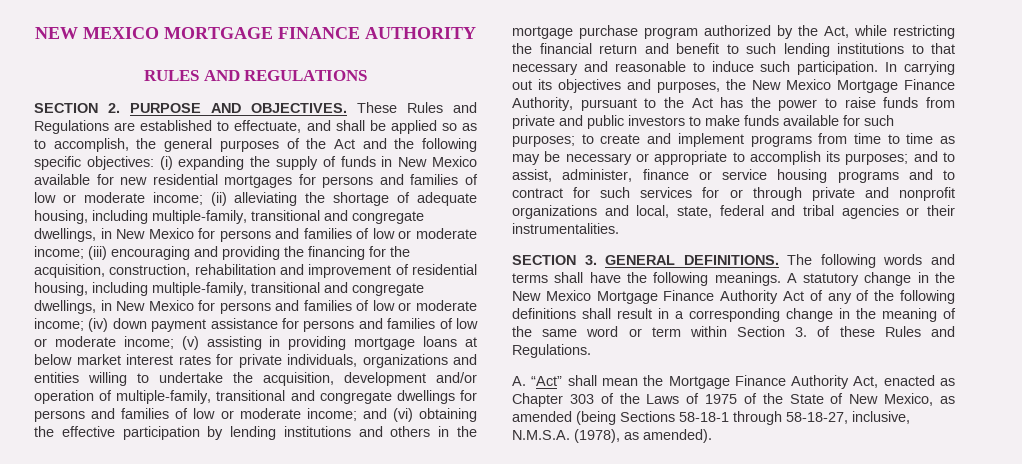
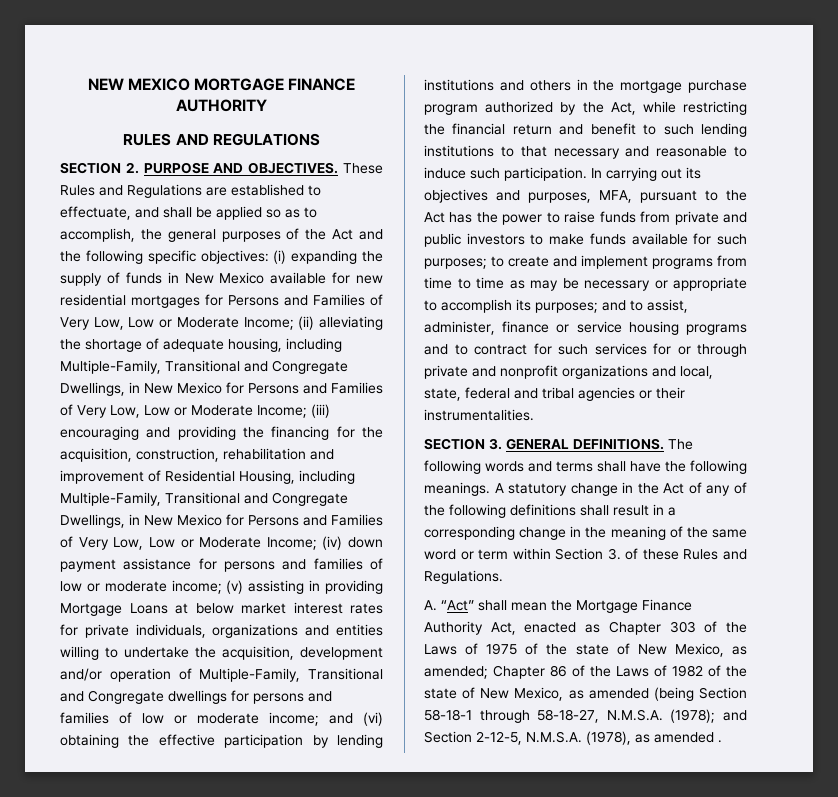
- (i) expanding the supply of funds in New Mexico available for new residential mortgages for persons and families of low or moderate income;
+ (i) expanding the supply of funds in New Mexico available for new residential mortgages for Persons and Families of Very Low, Low or Moderate Income;
- (ii) alleviating the shortage of adequate housing, including multiple-family, transitional and congregate dwellings, in New Mexico for persons and families of low or moderate income;
+ (ii) alleviating the shortage of adequate housing, including Multiple-Family, Transitional and Congregate Dwellings, in New Mexico for Persons and Families of Very Low, Low or Moderate Income;
- (iii) encouraging and providing the financing for the acquisition, construction, rehabilitation and improvement of residential housing, including multiple-family, transitional and congregate dwellings, in New Mexico for persons and families of low or moderate income;
+ (iii) encouraging and providing the financing for the acquisition, construction, rehabilitation and improvement of Residential Housing, including Multiple-Family, Transitional and Congregate Dwellings, in New Mexico for Persons and Families of Very Low, Low or Moderate Income;
- (v) assisting in providing mortgage loans at below market interest rates for private individuals, organizations and entities willing to undertake the acquisition, development and/or operation of multiple-family, transitional and congregate dwellings for persons and families of low or moderate income;
+ (v) assisting in providing Mortgage Loans at below market interest rates for private individuals, organizations and entities willing to undertake the acquisition, development and/or operation of Multiple-Family, Transitional and Congregate dwellings for persons and families of low or moderate income;
- In carrying out its objectives and purposes, the New Mexico Mortgage Finance Authority, pursuant to the Act has the power to raise funds from private and public investors to make funds available for such purposes;
+ In carrying out its objectives and purposes, MFA, pursuant to the Act has the power to raise funds from private and public investors to make funds available for such purposes;
- A statutory change in the New Mexico Mortgage Finance Authority Act of any of the following definitions shall result in a corresponding change in the meaning of the same word or term within Section 3. of these Rules and Regulations.
+ A statutory change in the Act of any of the following definitions shall result in a corresponding change in the meaning of the same word or term within Section 3. of these Rules and Regulations.
- A. “Act” shall mean the Mortgage Finance Authority Act, enacted as Chapter 303 of the Laws of 1975 of the State of New Mexico, as amended (being Sections 58-18-1 through 58-18-27, inclusive, N.M.S.A. (1978), as amended).
+ A. “Act” shall mean the Mortgage Finance Authority Act, enacted as Chapter 303 of the Laws of 1975 of the state of New Mexico, as amended; Chapter 86 of the Laws of 1982 of the state of New Mexico, as amended (being Section 58-18-1 through 58-18-27, N.M.S.A. (1978); and Section 2-12-5, N.M.S.A. (1978), as amended .

